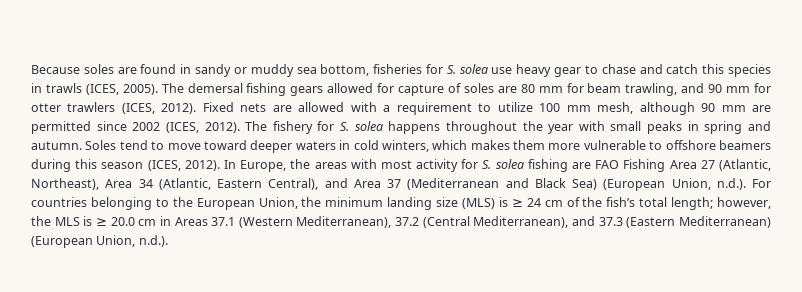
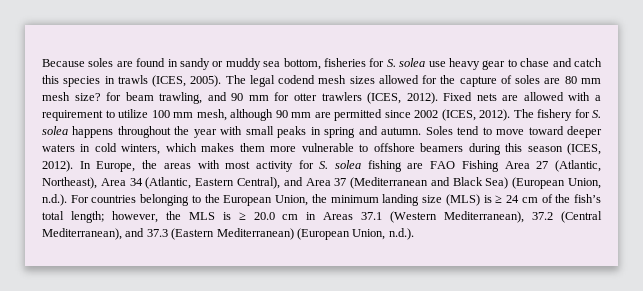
- The demersal fishing gears allowed for capture of soles are 80 mm for beam trawling, and 90 mm for otter trawlers (ICES, 2012).
+ The legal codend mesh sizes allowed for the capture of soles are 80 mm mesh size? for beam trawling, and 90 mm for otter trawlers (ICES, 2012).

